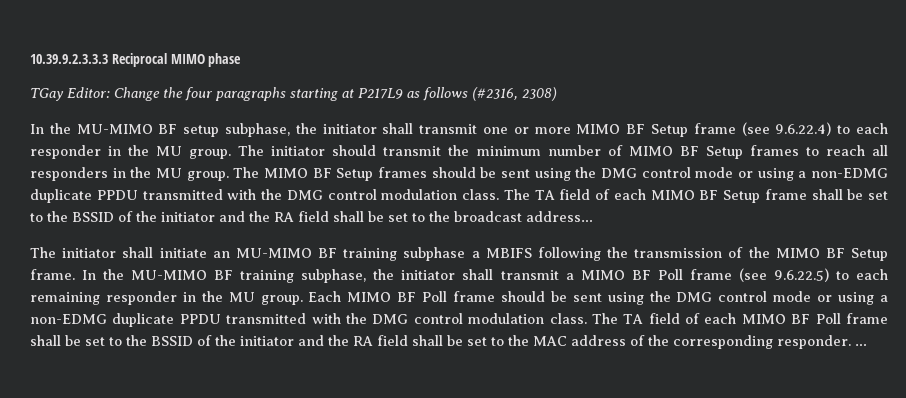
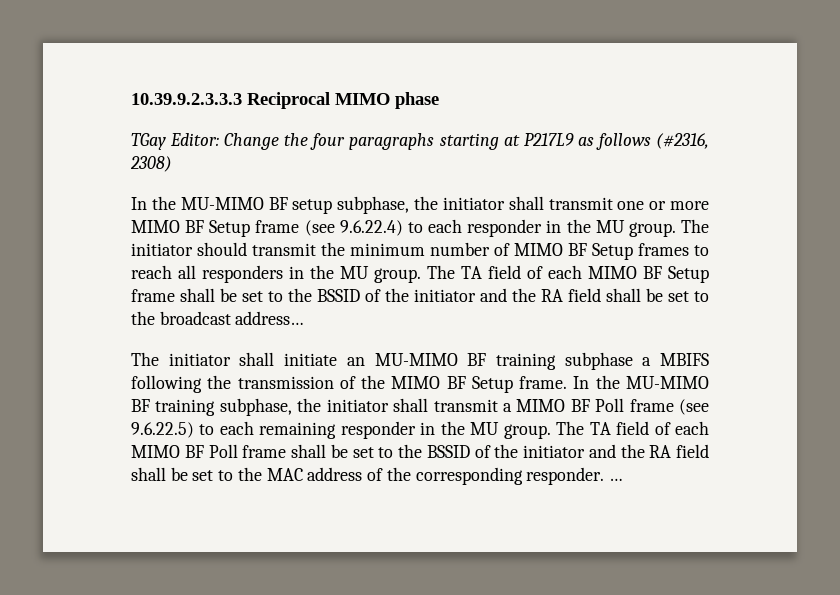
- The MIMO BF Setup frames should be sent using the DMG control mode or using a non-EDMG duplicate PPDU transmitted with the DMG control modulation class. The TA field of each MIMO BF Setup frame shall be set to the BSSID of the initiator and the RA field shall be set to the broadcast address…
+ The TA field of each MIMO BF Setup frame shall be set to the BSSID of the initiator and the RA field shall be set to the broadcast address…
- Each MIMO BF Poll frame should be sent using the DMG control mode or using a non-EDMG duplicate PPDU transmitted with the DMG control modulation class.

